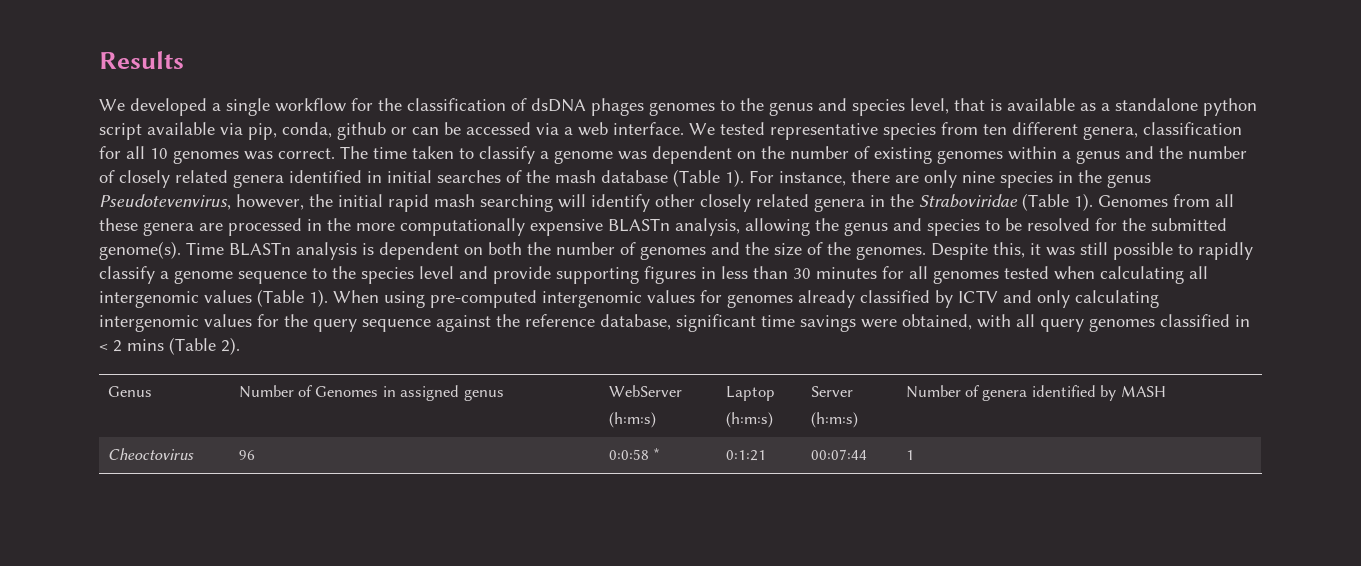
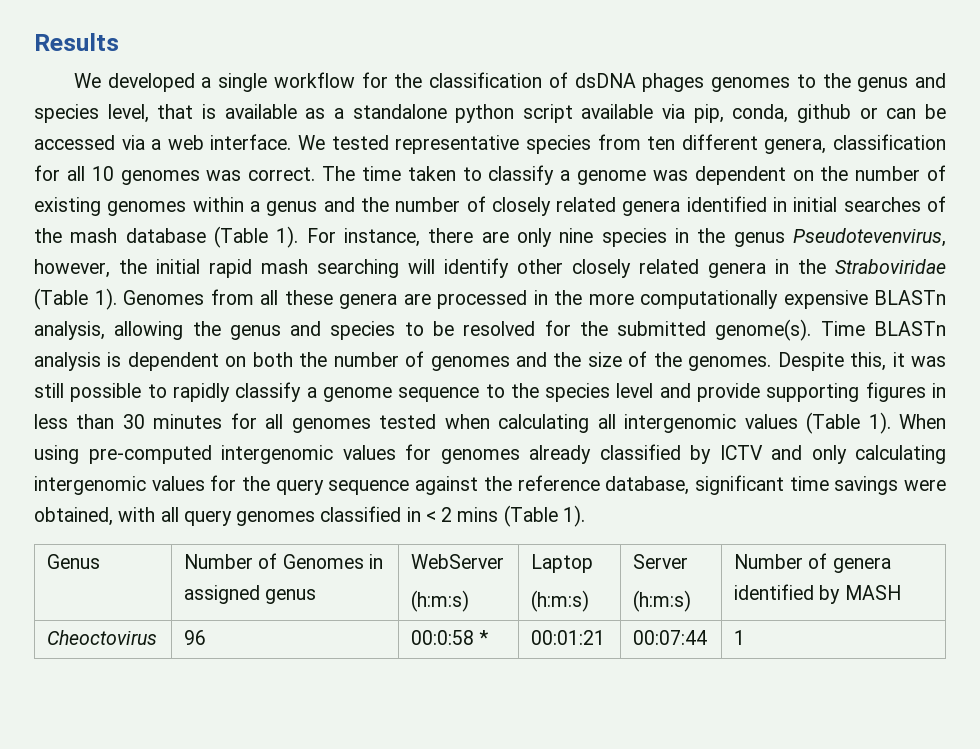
- When using pre-computed intergenomic values for genomes already classified by ICTV and only calculating intergenomic values for the query sequence against the reference database, significant time savings were obtained, with all query genomes classified in < 2 mins (Table 2).
+ When using pre-computed intergenomic values for genomes already classified by ICTV and only calculating intergenomic values for the query sequence against the reference database, significant time savings were obtained, with all query genomes classified in < 2 mins (Table 1).
- Cheoctovirus | 96 | 0:0:58 * | 0:1:21 | 00:07:44 | 1
+ Cheoctovirus | 96 | 00:0:58 * | 00:01:21 | 00:07:44 | 1

